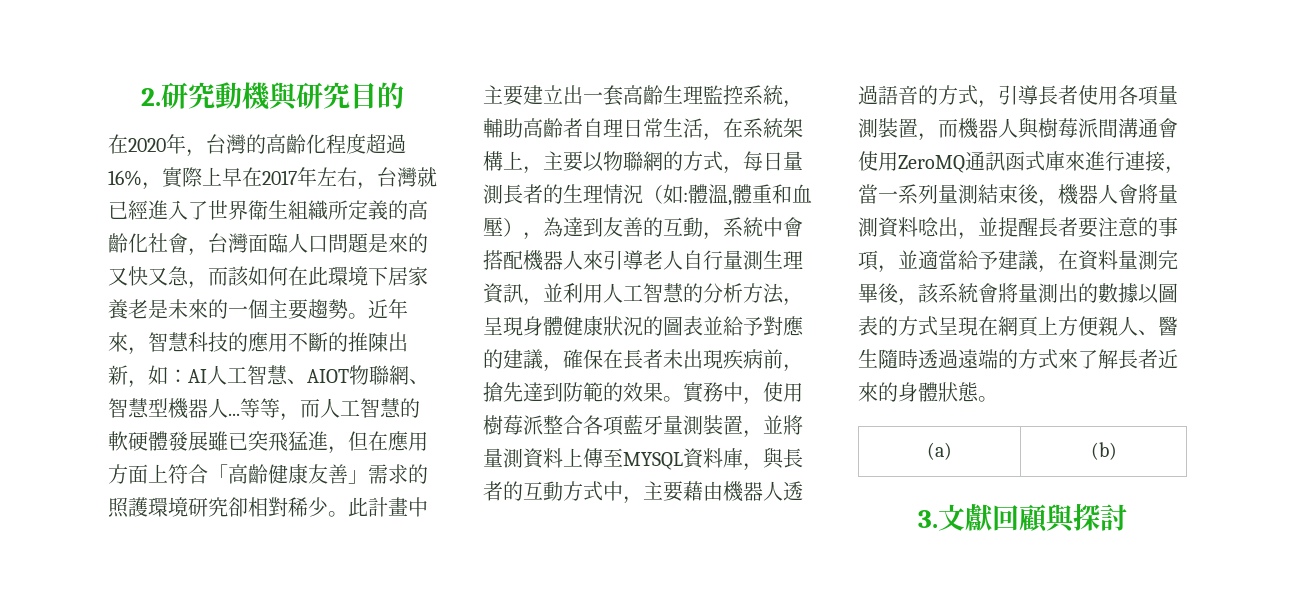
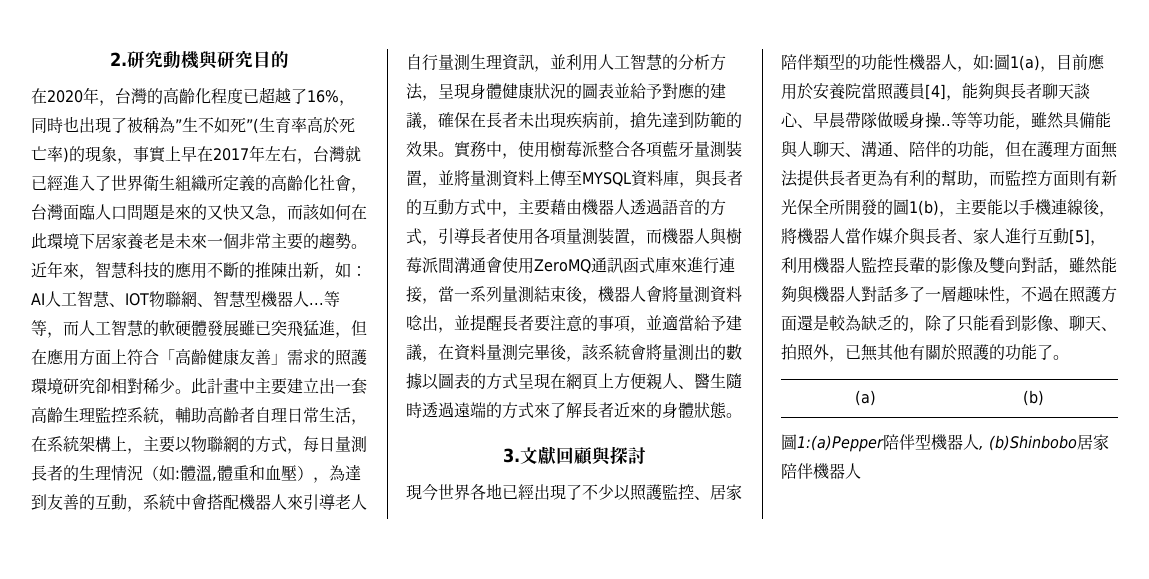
- 在2020年，台灣的高齡化程度超過16%，實際上早在2017年左右，台灣就已經進入了世界衛生組織所定義的高齡化社會，台灣面臨人口問題是來的又快又急，而該如何在此環境下居家養老是未來的一個主要趨勢。
+ 在2020年，台灣的高齡化程度已超越了16%，同時也出現了被稱為”生不如死”(生育率高於死亡率)的現象，事實上早在2017年左右，台灣就已經進入了世界衛生組織所定義的高齡化社會，台灣面臨人口問題是來的又快又急，而該如何在此環境下居家養老是未來一個非常主要的趨勢。
- 近年來，智慧科技的應用不斷的推陳出新，如：AI人工智慧、AIOT物聯網、智慧型機器人...
+ 近年來，智慧科技的應用不斷的推陳出新，如：AI人工智慧、IOT物聯網、智慧型機器人...
- (a) | (b)
+ 現今世界各地已經出現了不少以照護監控、居家陪伴類型的功能性機器人，如:圖1(a)，目前應用於安養院當照護員[4]，能夠與長者聊天談心、早晨帶隊做暖身操..等等功能，雖然具備能與人聊天、溝通、陪伴的功能，但在護理方面無法提供長者更為有利的幫助，而監控方面則有新光保全所開發的圖1(b)，主要能以手機連線後，將機器人當作媒介與長者、家人進行互動[5]，利用機器人監控長輩的影像及雙向對話，雖然能夠與機器人對話多了一層趣味性，不過在照護方面還是較為缺乏的，除了只能看到影像、聊天、拍照外，已無其他有關於照護的功能了。
+ (a) | (b)
+ 圖1:(a)Pepper陪伴型機器人, (b)Shinbobo居家陪伴機器人

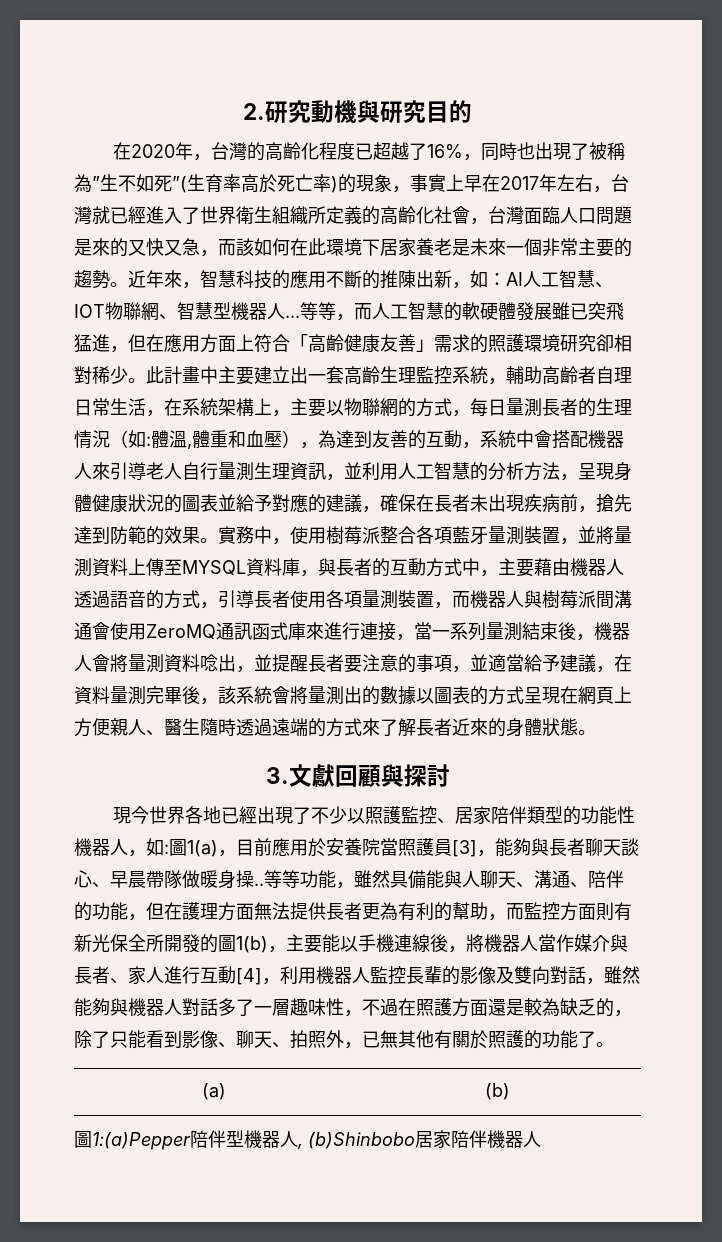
- 現今世界各地已經出現了不少以照護監控、居家陪伴類型的功能性機器人，如:圖1(a)，目前應用於安養院當照護員[4]，能夠與長者聊天談心、早晨帶隊做暖身操..
+ 現今世界各地已經出現了不少以照護監控、居家陪伴類型的功能性機器人，如:圖1(a)，目前應用於安養院當照護員[3]，能夠與長者聊天談心、早晨帶隊做暖身操..
- 等等功能，雖然具備能與人聊天、溝通、陪伴的功能，但在護理方面無法提供長者更為有利的幫助，而監控方面則有新光保全所開發的圖1(b)，主要能以手機連線後，將機器人當作媒介與長者、家人進行互動[5]，利用機器人監控長輩的影像及雙向對話，雖然能夠與機器人對話多了一層趣味性，不過在照護方面還是較為缺乏的，除了只能看到影像、聊天、拍照外，已無其他有關於照護的功能了。
+ 等等功能，雖然具備能與人聊天、溝通、陪伴的功能，但在護理方面無法提供長者更為有利的幫助，而監控方面則有新光保全所開發的圖1(b)，主要能以手機連線後，將機器人當作媒介與長者、家人進行互動[4]，利用機器人監控長輩的影像及雙向對話，雖然能夠與機器人對話多了一層趣味性，不過在照護方面還是較為缺乏的，除了只能看到影像、聊天、拍照外，已無其他有關於照護的功能了。

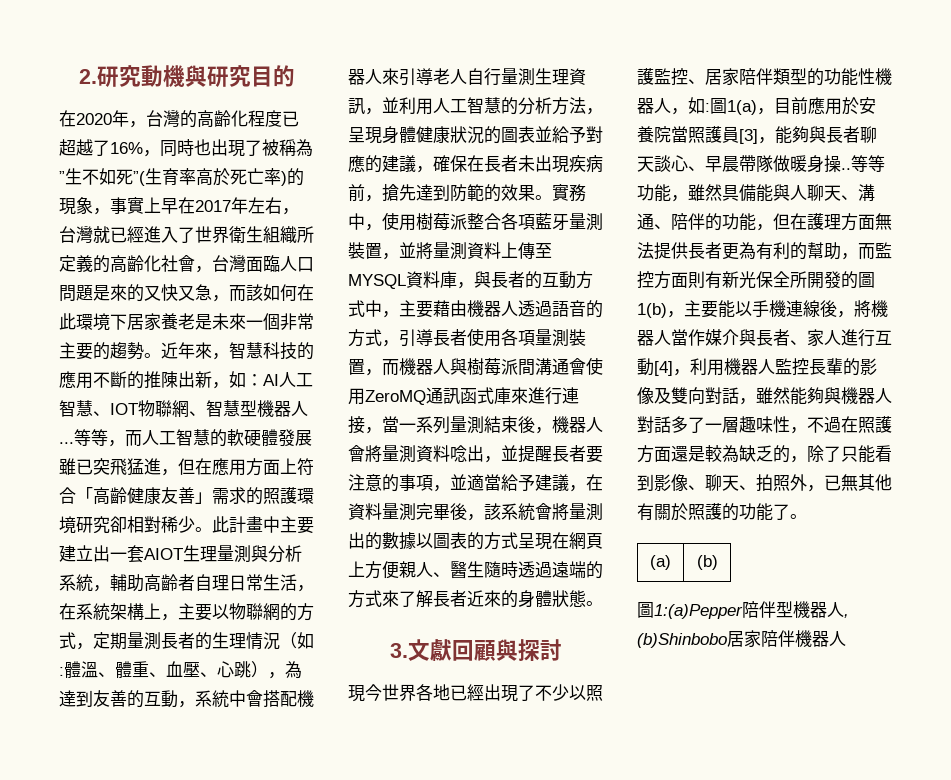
- 此計畫中主要建立出一套高齡生理監控系統，輔助高齡者自理日常生活，在系統架構上，主要以物聯網的方式，每日量測長者的生理情況（如:
+ 此計畫中主要建立出一套AIOT生理量測與分析系統，輔助高齡者自理日常生活，在系統架構上，主要以物聯網的方式，定期量測長者的生理情況（如:
- 體溫,體重和血壓），為達到友善的互動，系統中會搭配機器人來引導老人自行量測生理資訊，並利用人工智慧的分析方法，呈現身體健康狀況的圖表並給予對應的建議，確保在長者未出現疾病前，搶先達到防範的效果。
+ 體溫、體重、血壓、心跳），為達到友善的互動，系統中會搭配機器人來引導老人自行量測生理資訊，並利用人工智慧的分析方法，呈現身體健康狀況的圖表並給予對應的建議，確保在長者未出現疾病前，搶先達到防範的效果。

